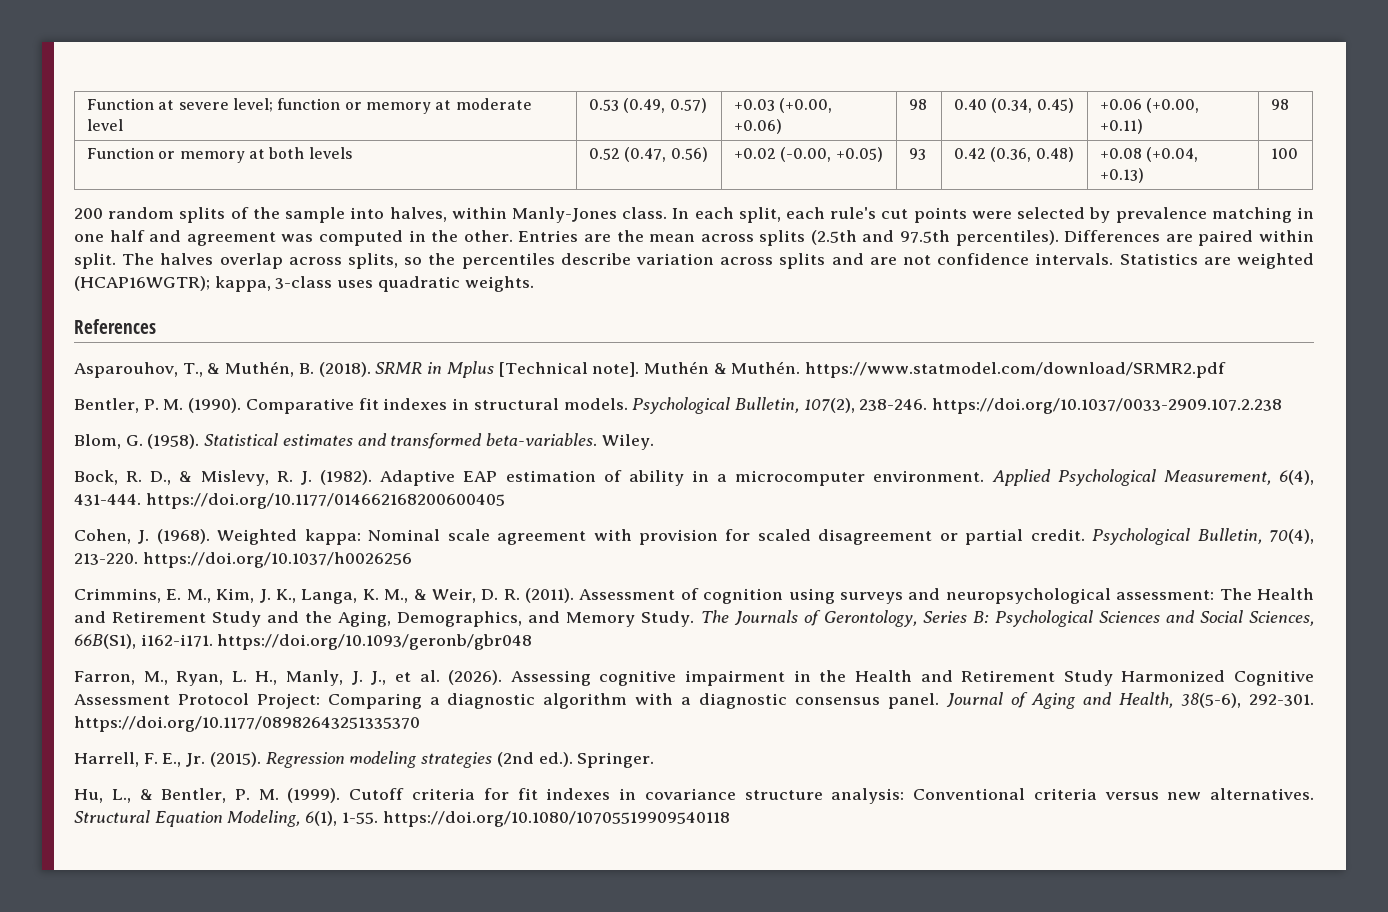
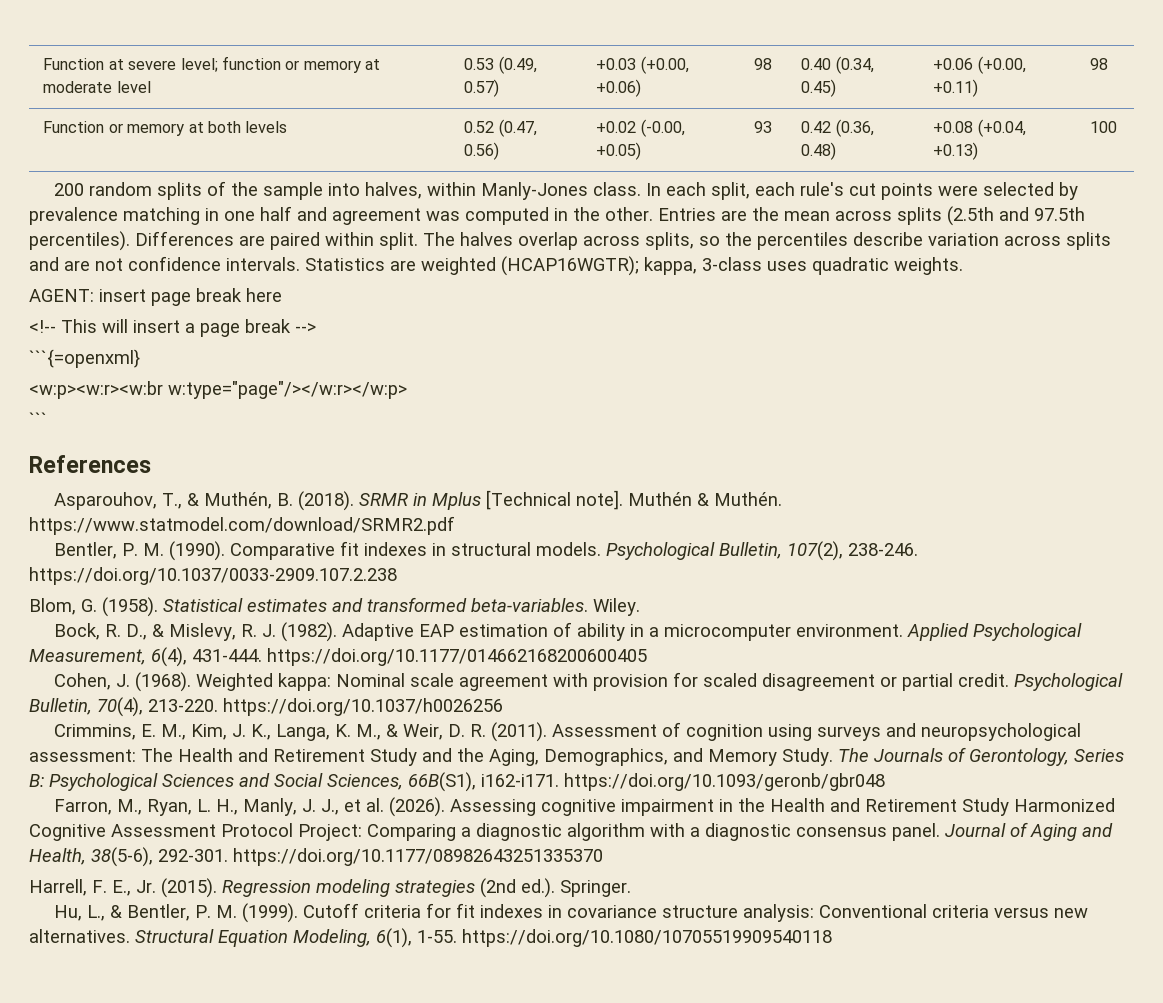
+ AGENT: insert page break here
+ <!-- This will insert a page break -->
+ ```{=openxml}
+ <w:p><w:r><w:br w:type="page"/></w:r></w:p>
+ ```

